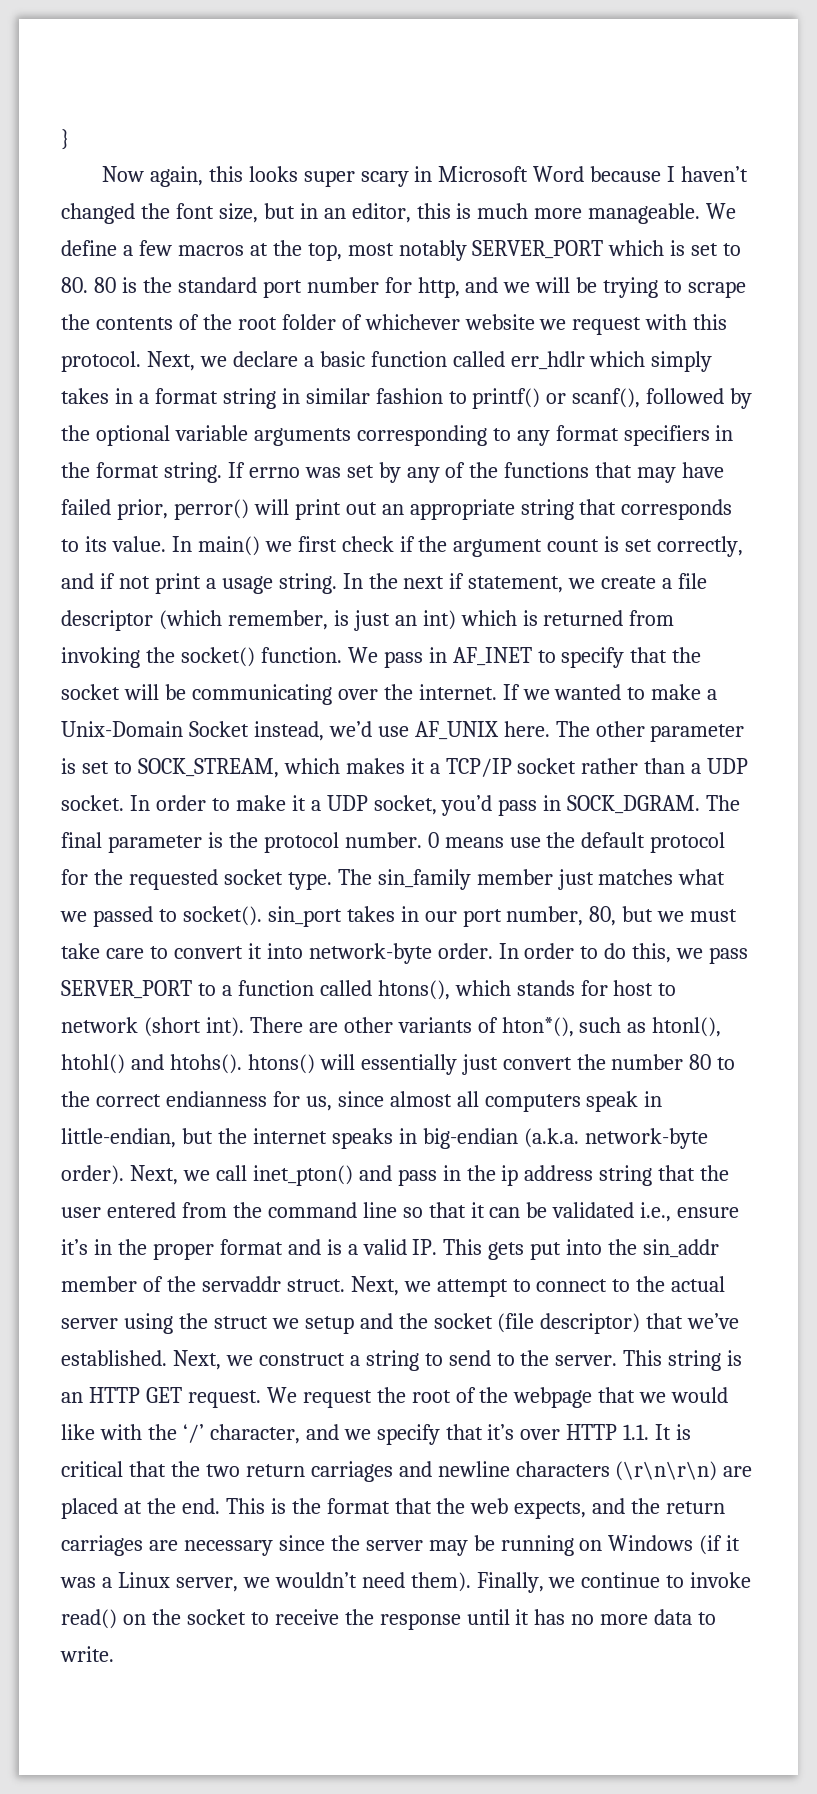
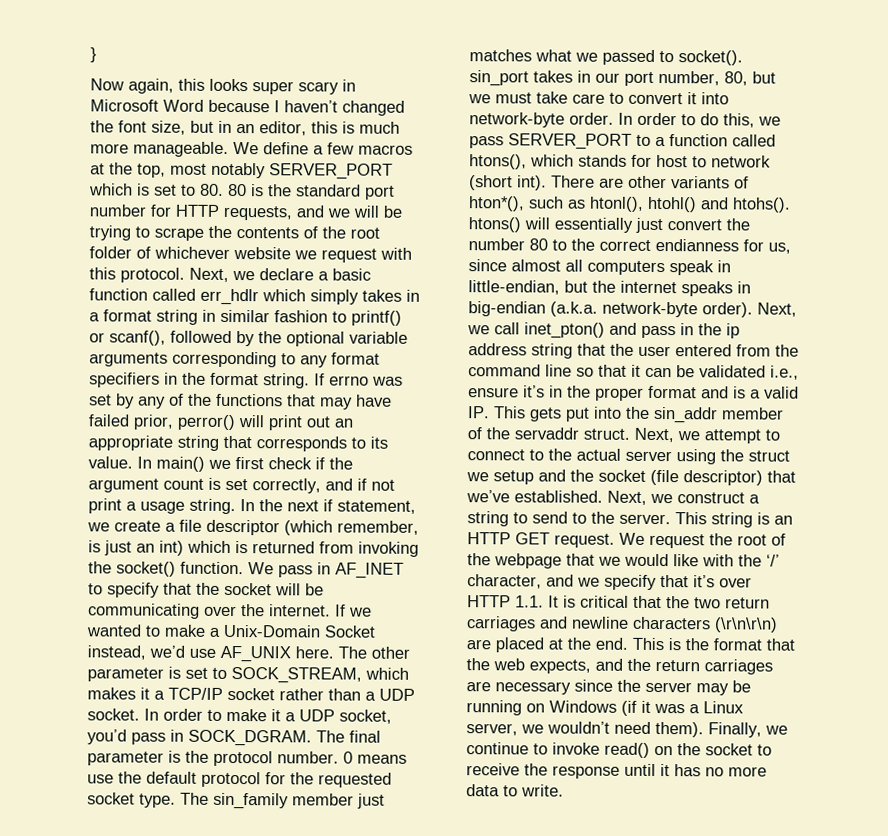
- We define a few macros at the top, most notably SERVER_PORT which is set to 80. 80 is the standard port number for http, and we will be trying to scrape the contents of the root folder of whichever website we request with this protocol.
+ We define a few macros at the top, most notably SERVER_PORT which is set to 80. 80 is the standard port number for HTTP requests, and we will be trying to scrape the contents of the root folder of whichever website we request with this protocol.

